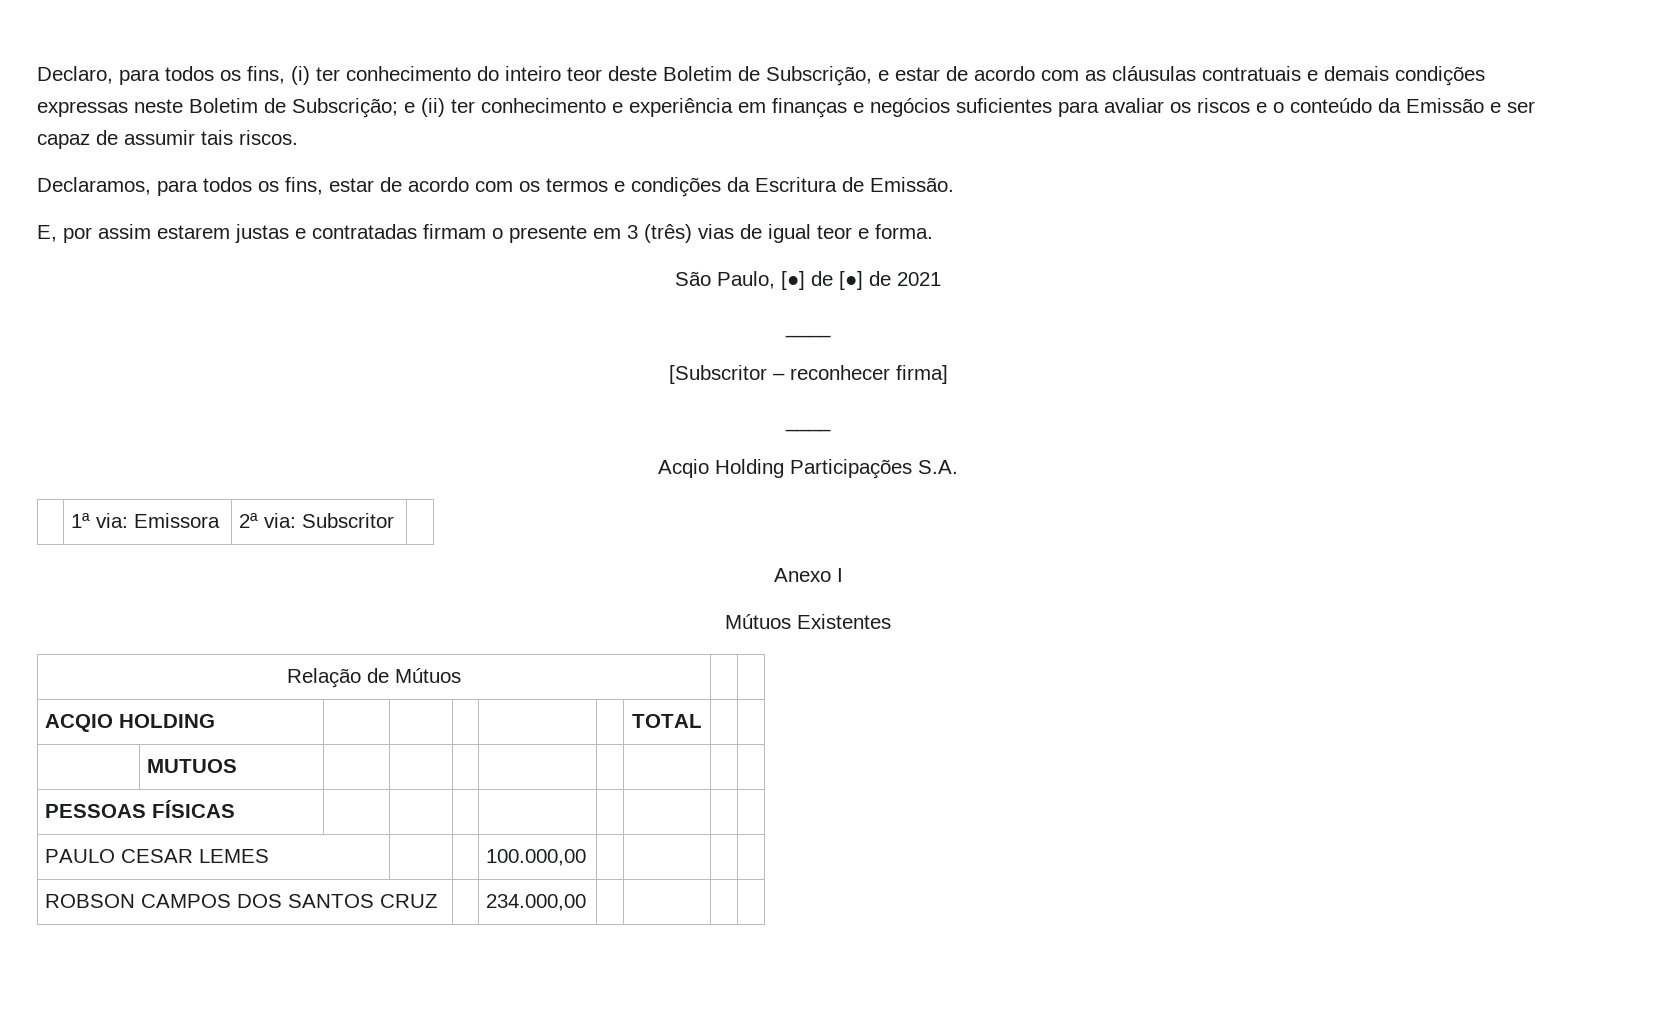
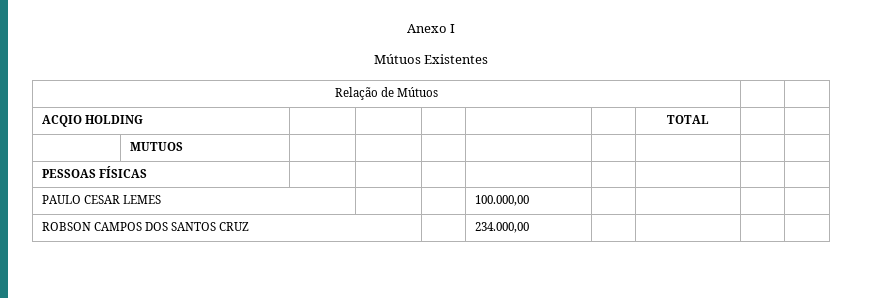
- Declaro, para todos os fins, (i) ter conhecimento do inteiro teor deste Boletim de Subscrição, e estar de acordo com as cláusulas contratuais e demais condições expressas neste Boletim de Subscrição; e (ii) ter conhecimento e experiência em finanças e negócios suficientes para avaliar os riscos e o conteúdo da Emissão e ser capaz de assumir tais riscos.
- Declaramos, para todos os fins, estar de acordo com os termos e condições da Escritura de Emissão.
- E, por assim estarem justas e contratadas firmam o presente em 3 (três) vias de igual teor e forma.
- São Paulo, [●] de [●] de 2021
- ____
- [Subscritor – reconhecer firma]
- ____
- Acqio Holding Participações S.A.
- | 1ª via: Emissora | 2ª via: Subscritor |

